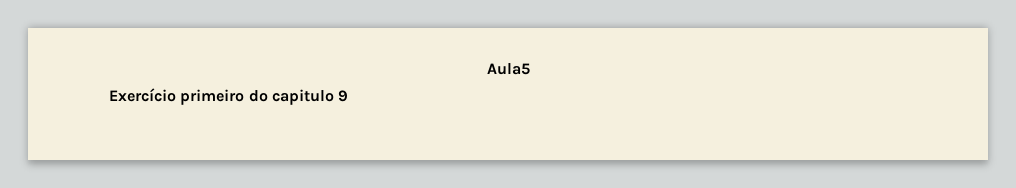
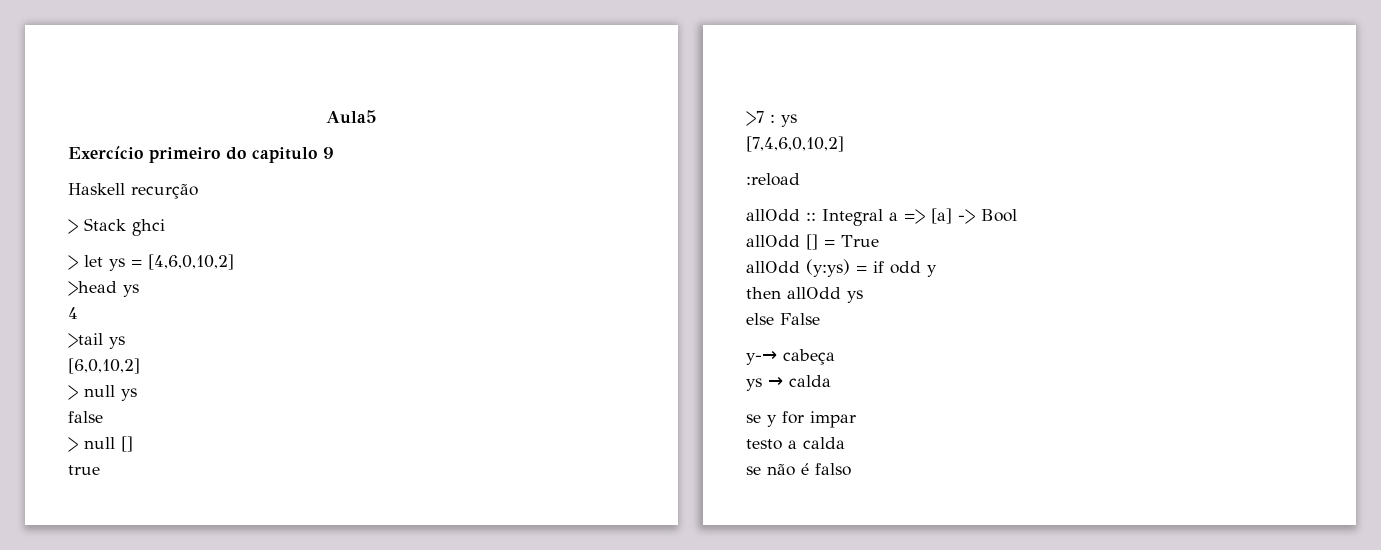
+ Haskell recurção
+ > Stack ghci
+ > let ys = [4,6,0,10,2]
+ >head ys
+ 4
+ >tail ys
+ [6,0,10,2]
+ > null ys
+ false
+ > null []
+ true
+ >7 : ys
+ [7,4,6,0,10,2]
+ :reload
+ allOdd :: Integral a => [a] -> Bool
+ allOdd [] = True
+ allOdd (y:ys) = if odd y
+ then allOdd ys
+ else False
+ y-→ cabeça
+ ys → calda
+ se y for impar
+ testo a calda
+ se não é falso

